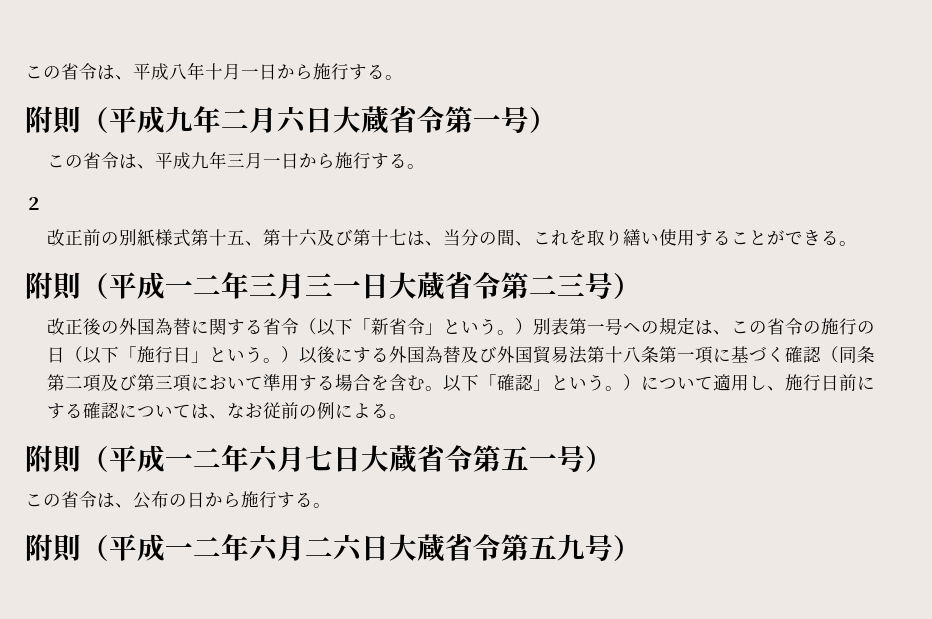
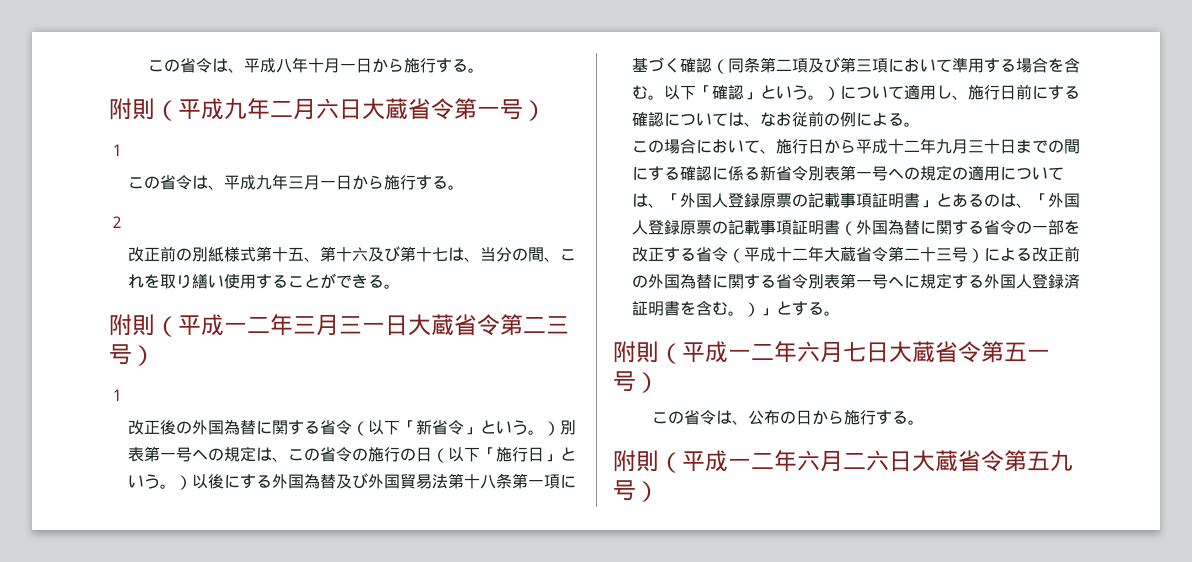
  附則（平成九年二月六日大蔵省令第一号）
+ １
  附則（平成一二年三月三一日大蔵省令第二三号）
+ １
+ この場合において、施行日から平成十二年九月三十日までの間にする確認に係る新省令別表第一号ヘの規定の適用については、「外国人登録原票の記載事項証明書」とあるのは、「外国人登録原票の記載事項証明書（外国為替に関する省令の一部を改正する省令（平成十二年大蔵省令第二十三号）による改正前の外国為替に関する省令別表第一号ヘに規定する外国人登録済証明書を含む。）」とする。

